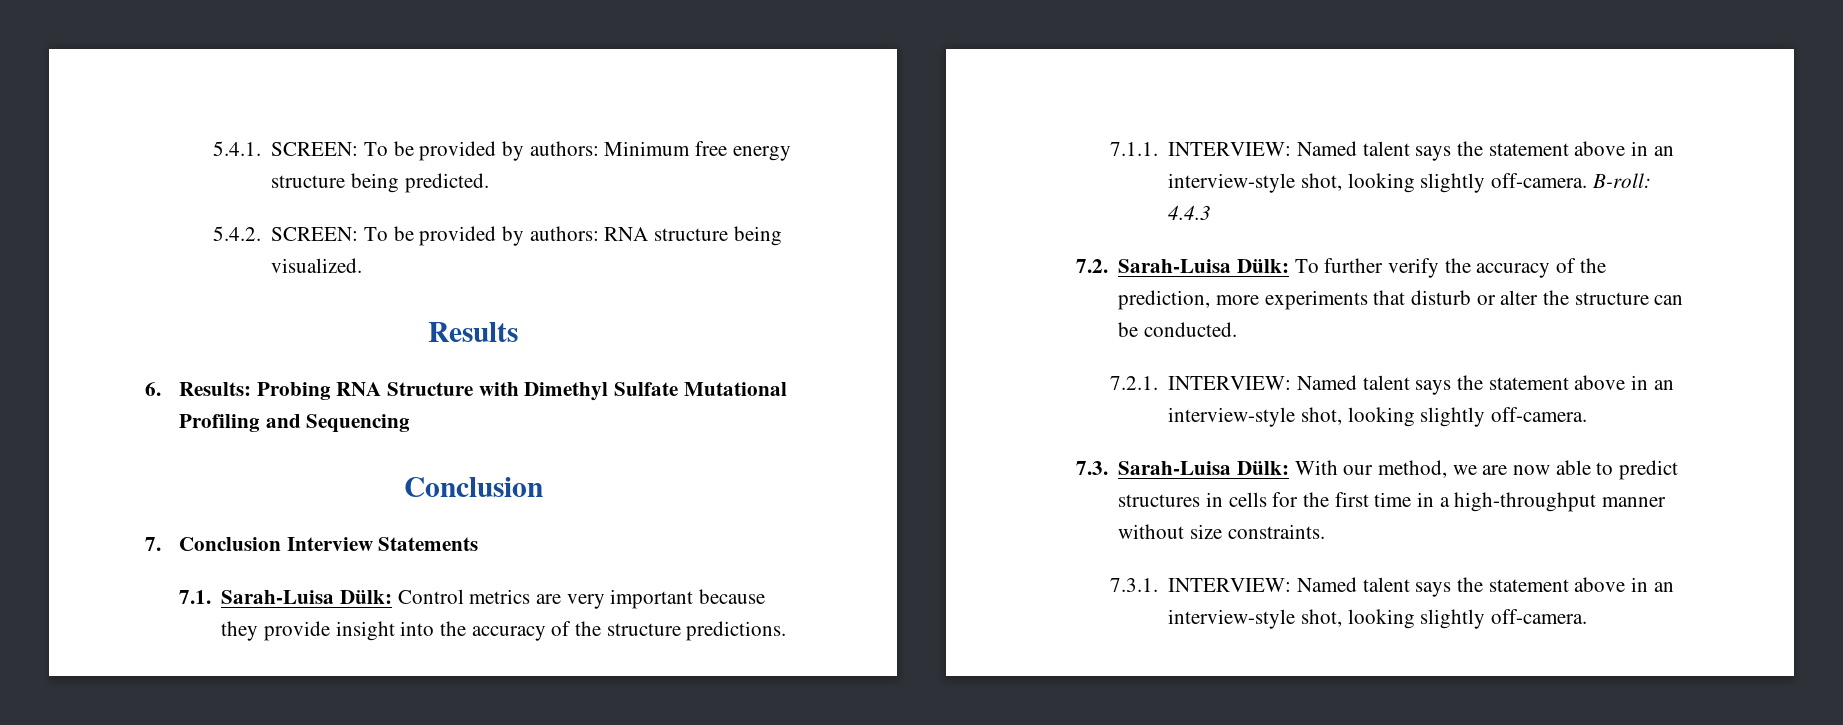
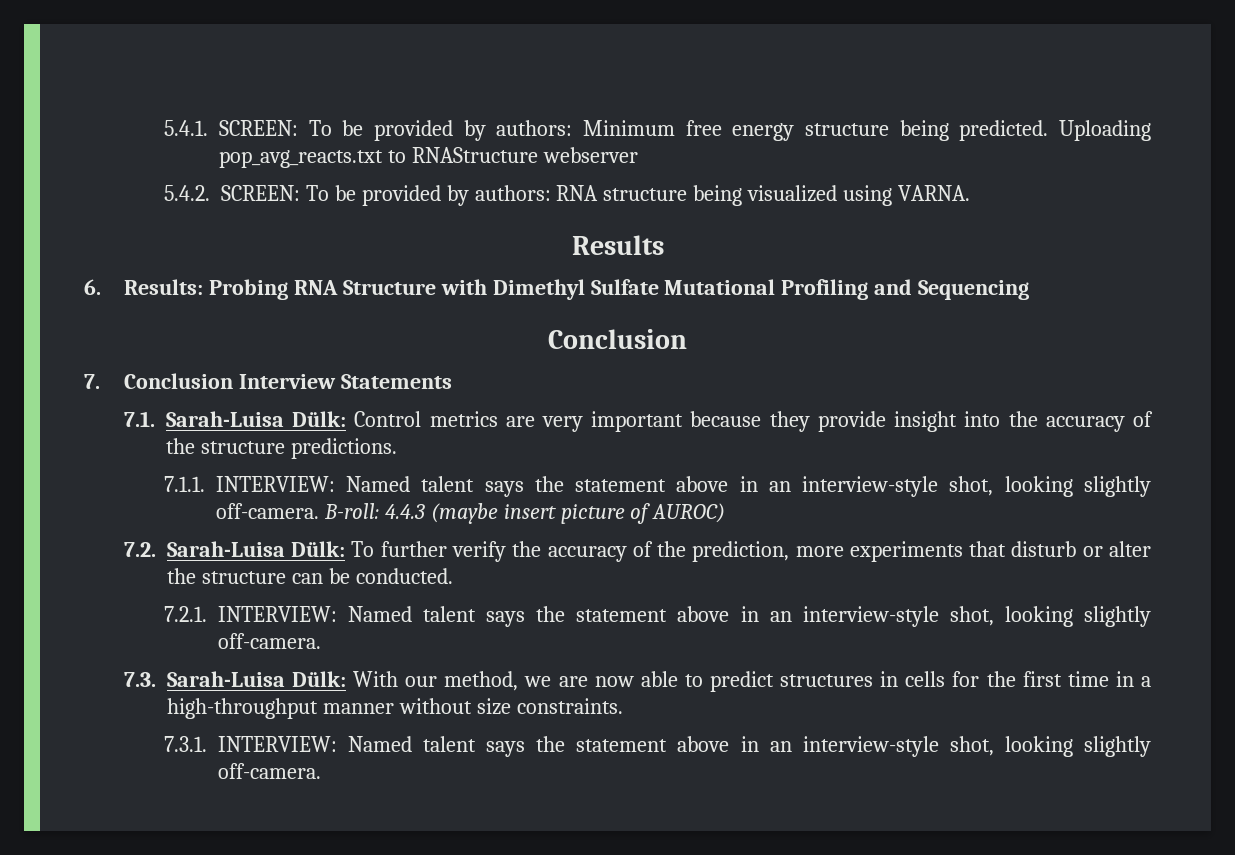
+ Uploading pop_avg_reacts.txt to RNAStructure webserver
- 5.4.2. SCREEN: To be provided by authors: RNA structure being visualized.
+ 5.4.2. SCREEN: To be provided by authors: RNA structure being visualized using VARNA.
- B-roll: 4.4.3
+ B-roll: 4.4.3 (maybe insert picture of AUROC)

